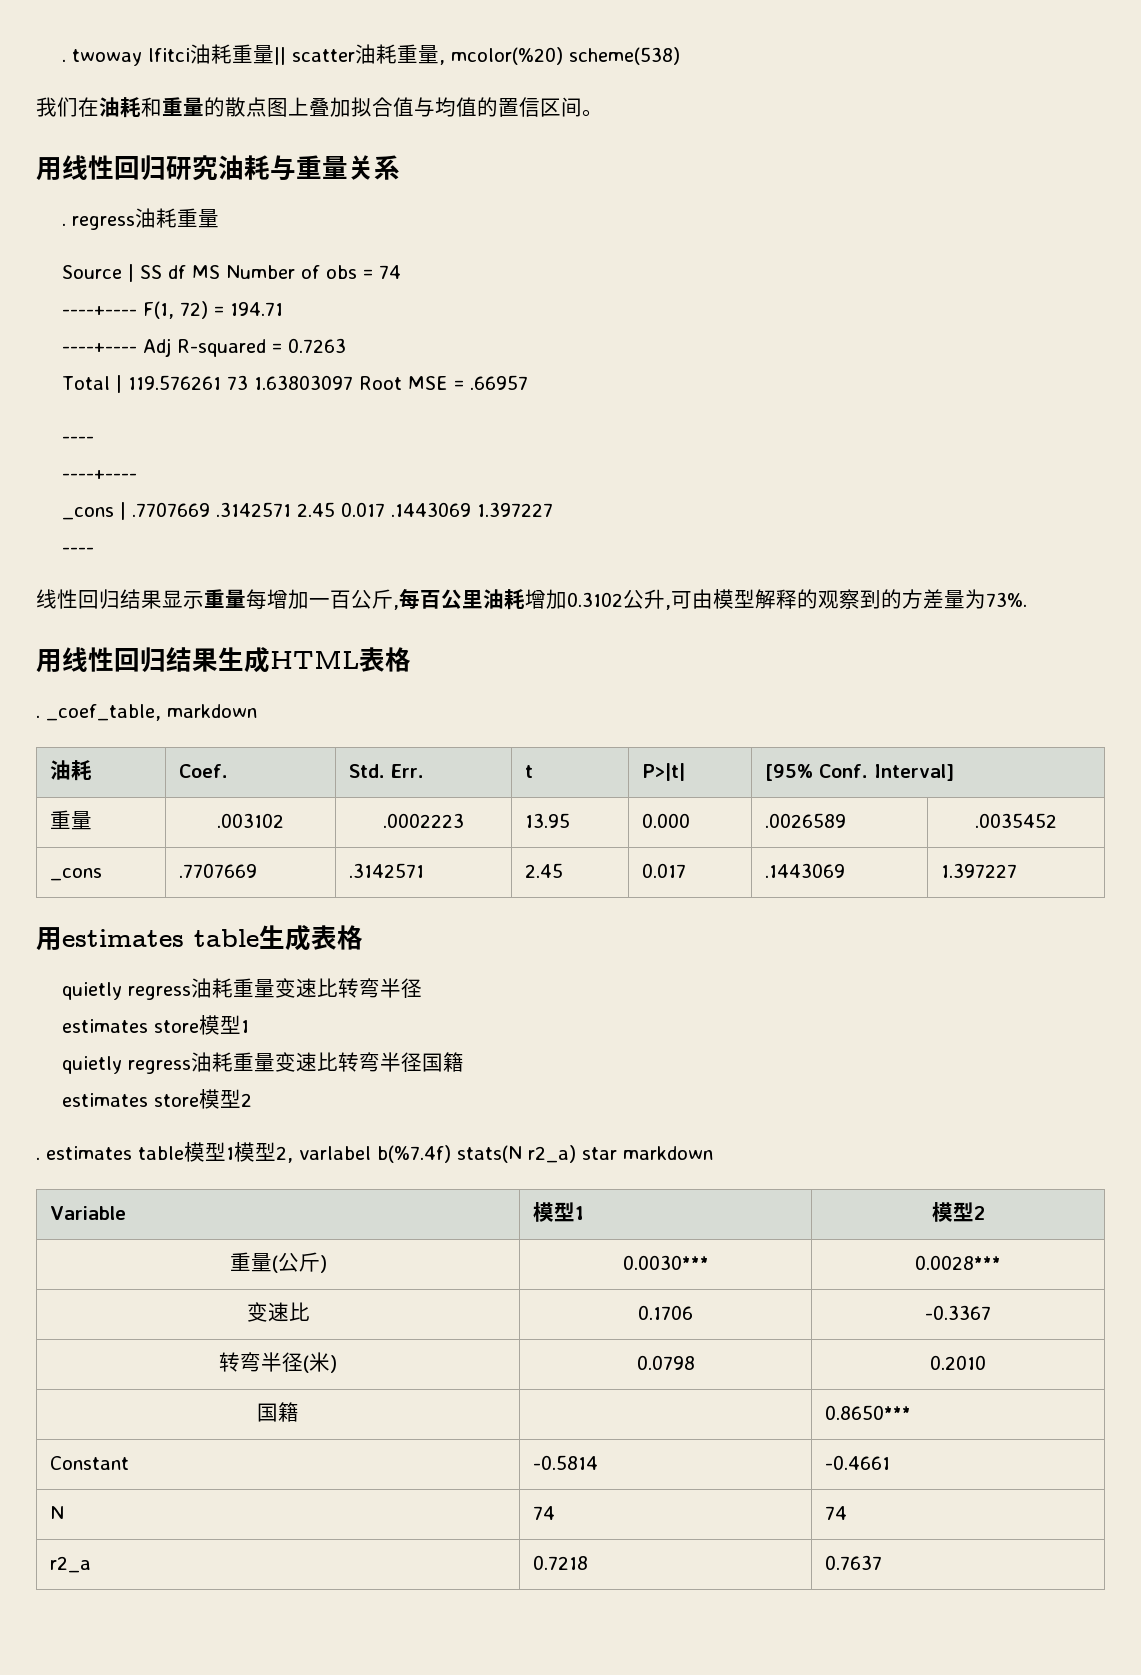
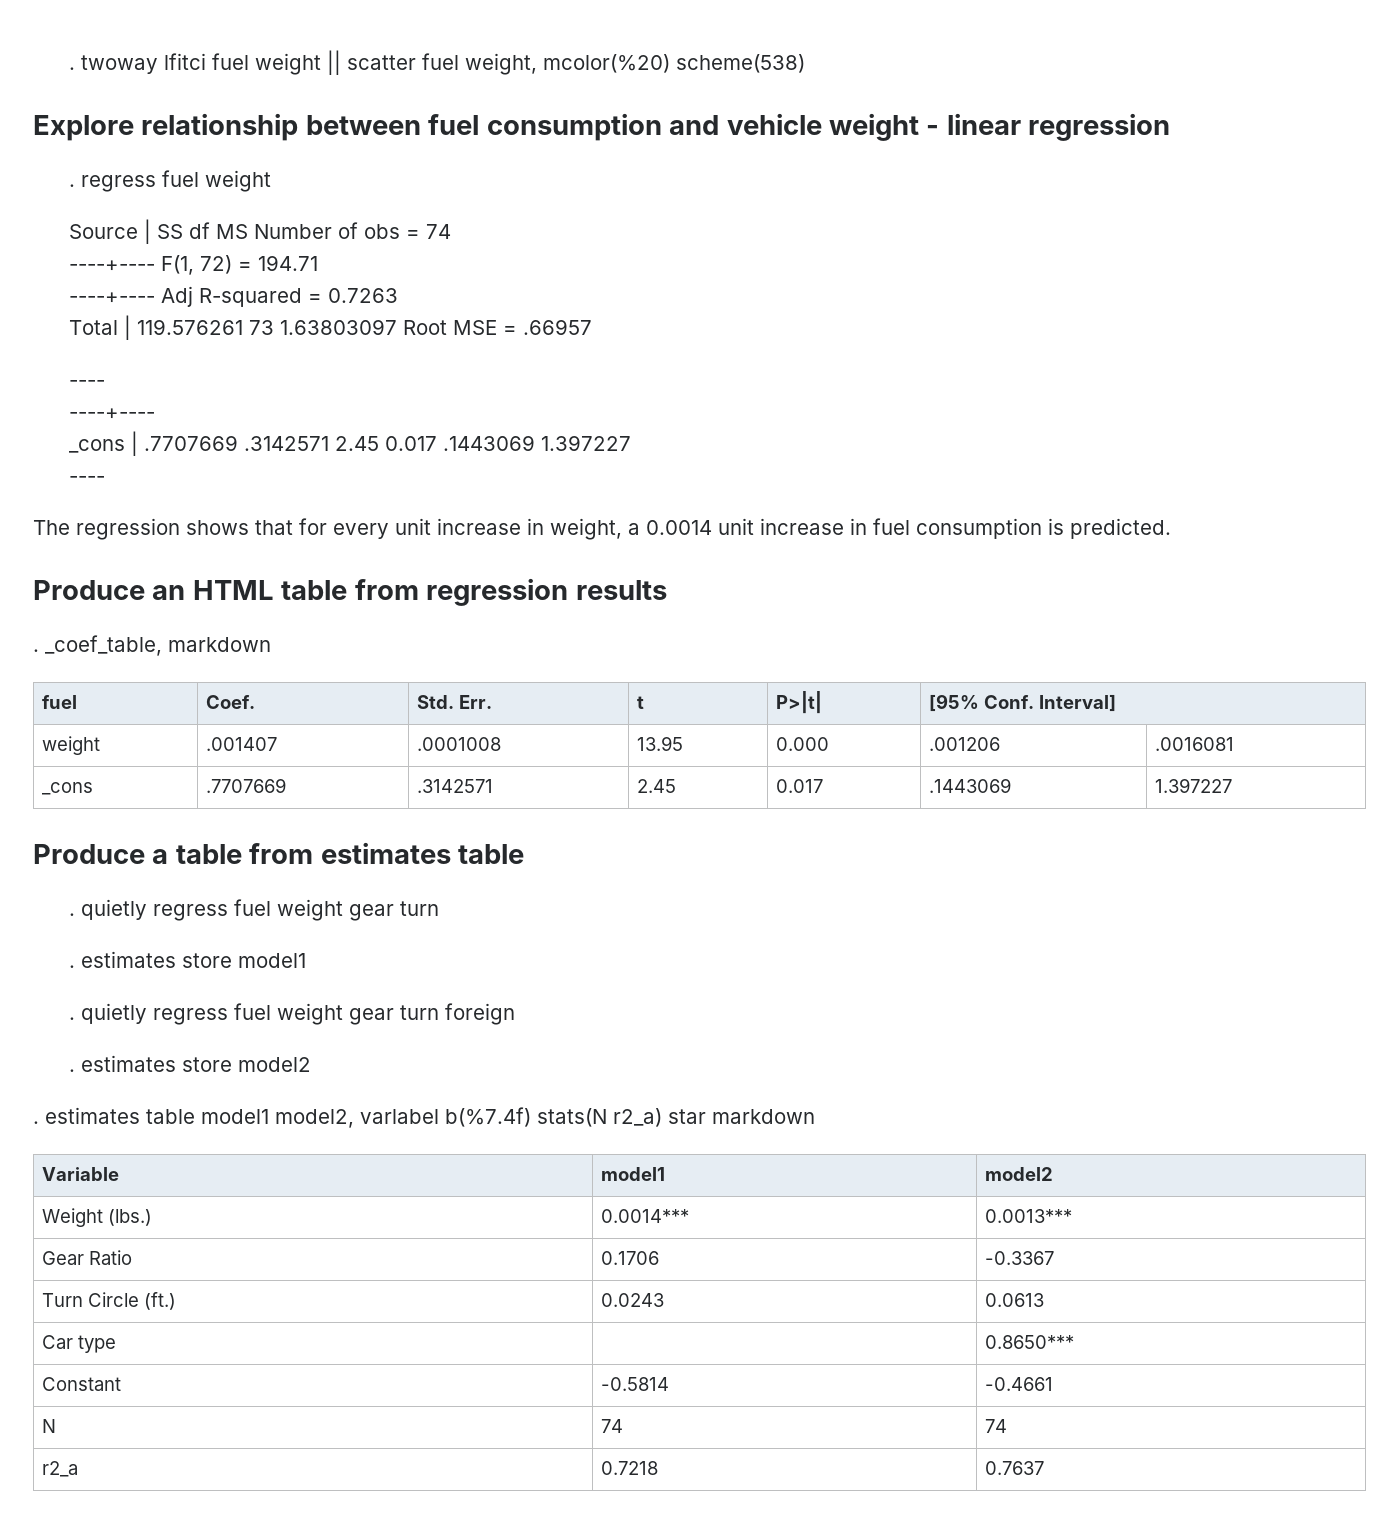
- . twoway lfitci油耗重量|| scatter油耗重量, mcolor(%20) scheme(538)
- 我们在油耗和重量的散点图上叠加拟合值与均值的置信区间。
- 用线性回归研究油耗与重量关系
+ . twoway lfitci fuel weight || scatter fuel weight, mcolor(%20) scheme(538)
+ Explore relationship between fuel consumption and vehicle weight - linear regression
- . regress油耗重量
+ . regress fuel weight
- 线性回归结果显示重量每增加一百公斤,每百公里油耗增加0.3102公升,可由模型解释的观察到的方差量为73%.
- 用线性回归结果生成HTML表格
+ The regression shows that for every unit increase in weight, a 0.0014 unit increase in fuel consumption is predicted.
+ Produce an HTML table from regression results
- 油耗 | Coef. | Std. Err. | t | P>|t| | [95% Conf. Interval]
+ fuel | Coef. | Std. Err. | t | P>|t| | [95% Conf. Interval]
- 重量 | .003102 | .0002223 | 13.95 | 0.000 | .0026589 | .0035452
+ weight | .001407 | .0001008 | 13.95 | 0.000 | .001206 | .0016081
- 用estimates table生成表格
- quietly regress油耗重量变速比转弯半径
- estimates store模型1
- quietly regress油耗重量变速比转弯半径国籍
- estimates store模型2
+ Produce a table from estimates table
+ . quietly regress fuel weight gear turn
+ . estimates store model1
+ . quietly regress fuel weight gear turn foreign
+ . estimates store model2
- . estimates table模型1模型2, varlabel b(%7.4f) stats(N r2_a) star markdown
+ . estimates table model1 model2, varlabel b(%7.4f) stats(N r2_a) star markdown
- Variable | 模型1 | 模型2
- 重量(公斤) | 0.0030*** | 0.0028***
- 变速比 | 0.1706 | -0.3367
- 转弯半径(米) | 0.0798 | 0.2010
- 国籍 | | 0.8650***
+ Variable | model1 | model2
+ Weight (lbs.) | 0.0014*** | 0.0013***
+ Gear Ratio | 0.1706 | -0.3367
+ Turn Circle (ft.) | 0.0243 | 0.0613
+ Car type | | 0.8650***

